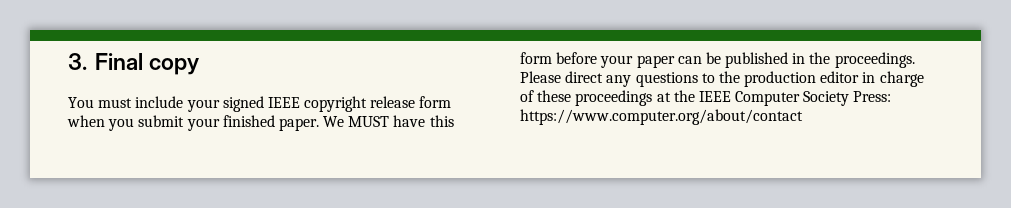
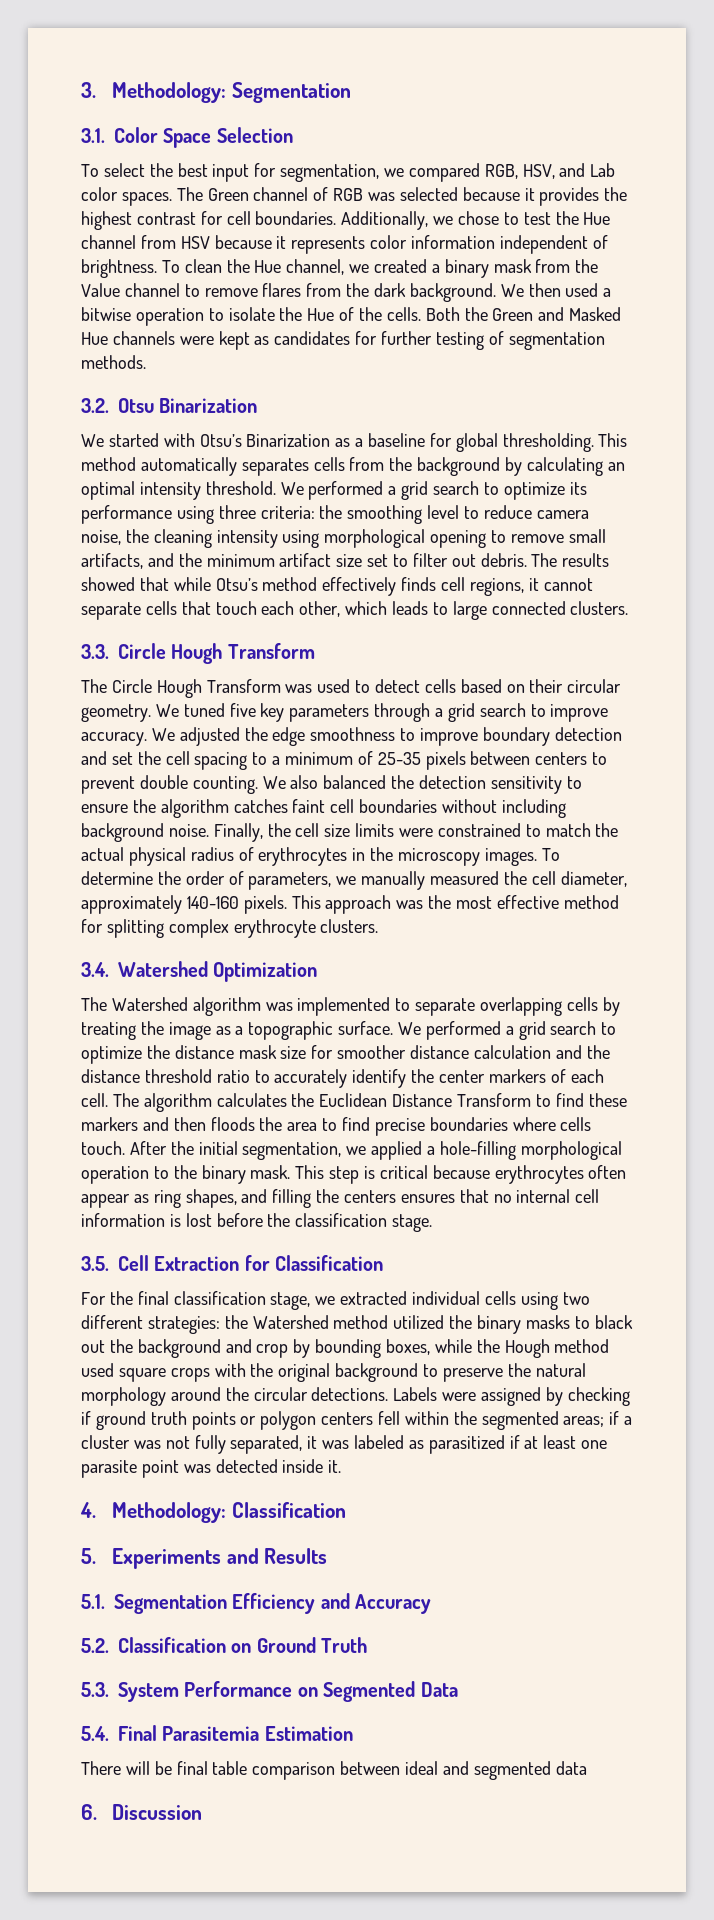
- 3. Final copy
- You must include your signed IEEE copyright release form when you submit your finished paper. We MUST have this form before your paper can be published in the proceedings. Please direct any questions to the production editor in charge of these proceedings at the IEEE Computer Society Press: https://www.computer.org/about/contact
+ 3. Methodology: Segmentation
+ 3.1. Color Space Selection
+ To select the best input for segmentation, we compared RGB, HSV, and Lab color spaces. The Green channel of RGB was selected because it provides the highest contrast for cell boundaries. Additionally, we chose to test the Hue channel from HSV because it represents color information independent of brightness. To clean the Hue channel, we created a binary mask from the Value channel to remove flares from the dark background. We then used a bitwise operation to isolate the Hue of the cells. Both the Green and Masked Hue channels were kept as candidates for further testing of segmentation methods.
+ 3.2. Otsu Binarization
+ We started with Otsu’s Binarization as a baseline for global thresholding. This method automatically separates cells from the background by calculating an optimal intensity threshold. We performed a grid search to optimize its performance using three criteria: the smoothing level to reduce camera noise, the cleaning intensity using morphological opening to remove small artifacts, and the minimum artifact size set to filter out debris. The results showed that while Otsu’s method effectively finds cell regions, it cannot separate cells that touch each other, which leads to large connected clusters.
+ 3.3. Circle Hough Transform
+ The Circle Hough Transform was used to detect cells based on their circular geometry. We tuned five key parameters through a grid search to improve accuracy. We adjusted the edge smoothness to improve boundary detection and set the cell spacing to a minimum of 25-35 pixels between centers to prevent double counting. We also balanced the detection sensitivity to ensure the algorithm catches faint cell boundaries without including background noise. Finally, the cell size limits were constrained to match the actual physical radius of erythrocytes in the microscopy images. To determine the order of parameters, we manually measured the cell diameter, approximately 140-160 pixels. This approach was the most effective method for splitting complex erythrocyte clusters.
+ 3.4. Watershed Optimization
+ The Watershed algorithm was implemented to separate overlapping cells by treating the image as a topographic surface. We performed a grid search to optimize the distance mask size for smoother distance calculation and the distance threshold ratio to accurately identify the center markers of each cell. The algorithm calculates the Euclidean Distance Transform to find these markers and then floods the area to find precise boundaries where cells touch. After the initial segmentation, we applied a hole-filling morphological operation to the binary mask. This step is critical because erythrocytes often appear as ring shapes, and filling the centers ensures that no internal cell information is lost before the classification stage.
+ 3.5. Cell Extraction for Classification
+ For the final classification stage, we extracted individual cells using two different strategies: the Watershed method utilized the binary masks to black out the background and crop by bounding boxes, while the Hough method used square crops with the original background to preserve the natural morphology around the circular detections. Labels were assigned by checking if ground truth points or polygon centers fell within the segmented areas; if a cluster was not fully separated, it was labeled as parasitized if at least one parasite point was detected inside it.
+ 4. Methodology: Classification
+ 5. Experiments and Results
+ 5.1. Segmentation Efficiency and Accuracy
+ 5.2. Classification on Ground Truth
+ 5.3. System Performance on Segmented Data
+ 5.4. Final Parasitemia Estimation
+ There will be final table comparison between ideal and segmented data
+ 6. Discussion

